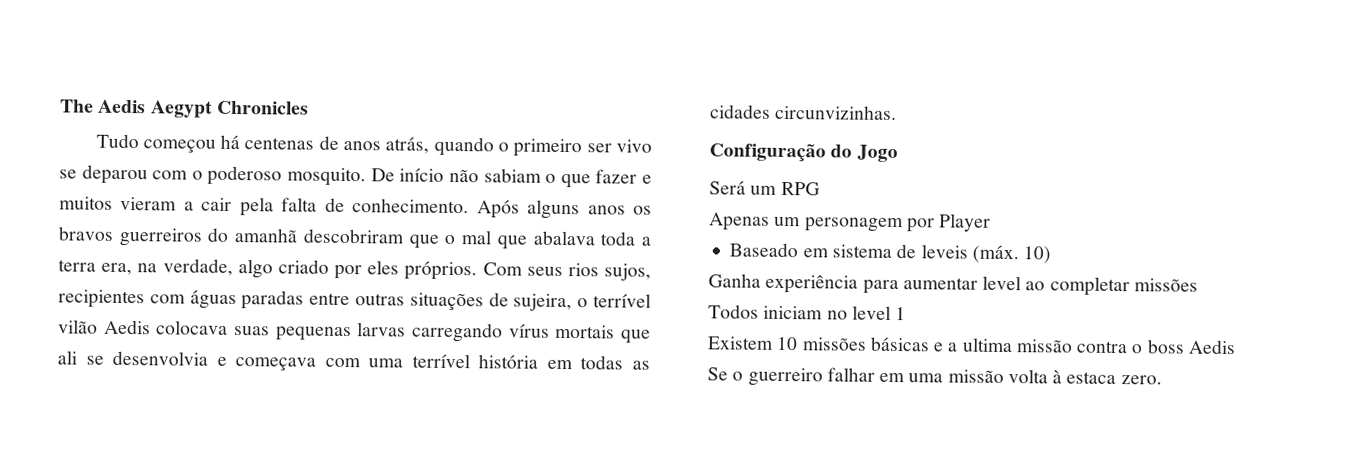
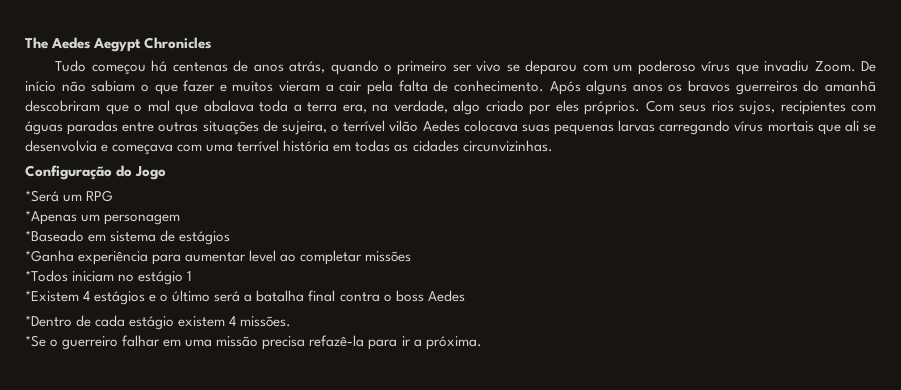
- The Aedis Aegypt Chronicles
+ The Aedes Aegypt Chronicles
- Tudo começou há centenas de anos atrás, quando o primeiro ser vivo se deparou com o poderoso mosquito.
+ Tudo começou há centenas de anos atrás, quando o primeiro ser vivo se deparou com um poderoso vírus que invadiu Zoom.
- Com seus rios sujos, recipientes com águas paradas entre outras situações de sujeira, o terrível vilão Aedis colocava suas pequenas larvas carregando vírus mortais que ali se desenvolvia e começava com uma terrível história em todas as cidades circunvizinhas.
+ Com seus rios sujos, recipientes com águas paradas entre outras situações de sujeira, o terrível vilão Aedes colocava suas pequenas larvas carregando vírus mortais que ali se desenvolvia e começava com uma terrível história em todas as cidades circunvizinhas.
- Será um RPG
+ *Será um RPG
- Apenas um personagem por Player
- Baseado em sistema de leveis (máx. 10)
- Ganha experiência para aumentar level ao completar missões
+ *Apenas um personagem
+ *Baseado em sistema de estágios
+ *Ganha experiência para aumentar level ao completar missões
- Todos iniciam no level 1
+ *Todos iniciam no estágio 1
- Existem 10 missões básicas e a ultima missão contra o boss Aedis
- Se o guerreiro falhar em uma missão volta à estaca zero.
+ *Existem 4 estágios e o último será a batalha final contra o boss Aedes
+ *Dentro de cada estágio existem 4 missões.
+ *Se o guerreiro falhar em uma missão precisa refazê-la para ir a próxima.

